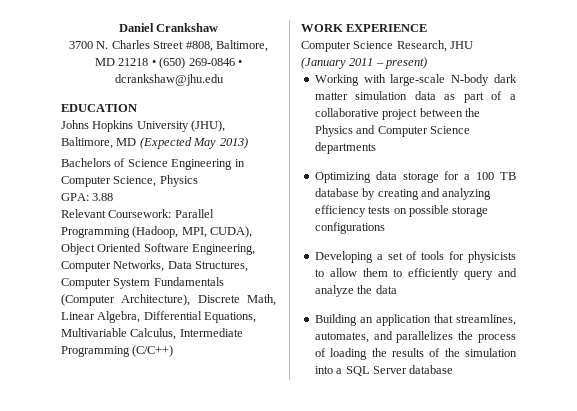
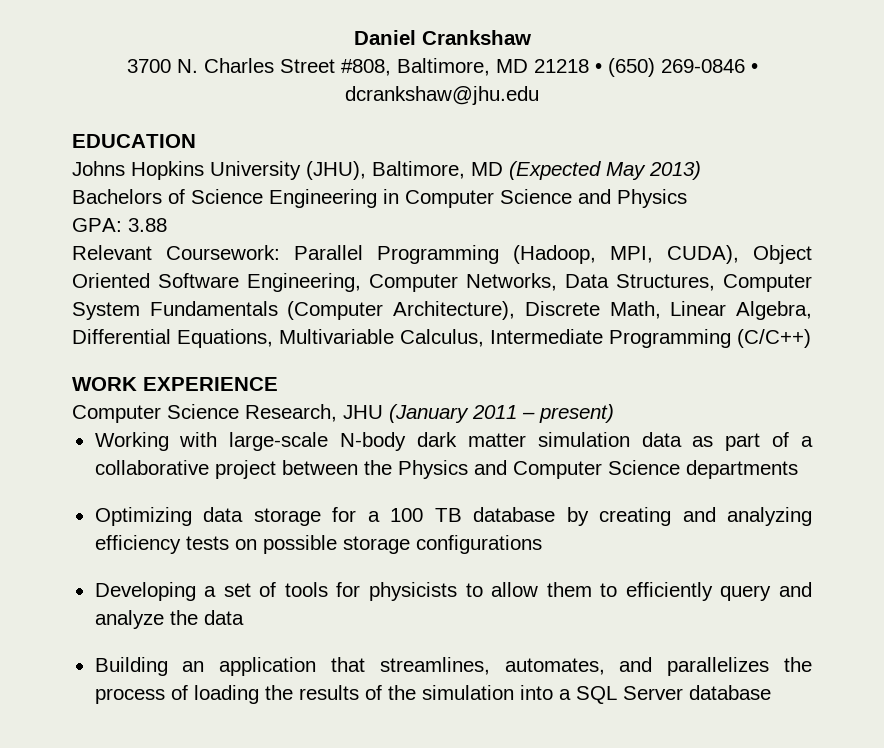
- Bachelors of Science Engineering in Computer Science, Physics
+ Bachelors of Science Engineering in Computer Science and Physics

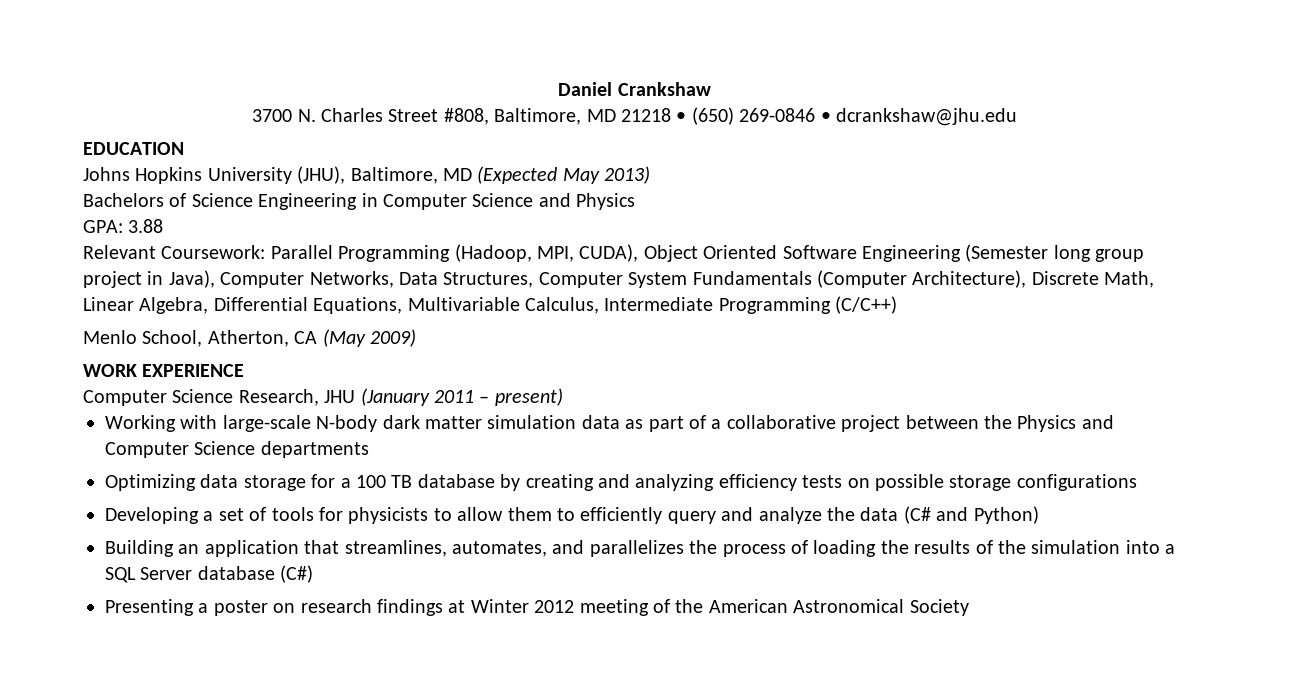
- Relevant Coursework: Parallel Programming (Hadoop, MPI, CUDA), Object Oriented Software Engineering, Computer Networks, Data Structures, Computer System Fundamentals (Computer Architecture), Discrete Math, Linear Algebra, Differential Equations, Multivariable Calculus, Intermediate Programming (C/C++)
+ Relevant Coursework: Parallel Programming (Hadoop, MPI, CUDA), Object Oriented Software Engineering (Semester long group project in Java), Computer Networks, Data Structures, Computer System Fundamentals (Computer Architecture), Discrete Math, Linear Algebra, Differential Equations, Multivariable Calculus, Intermediate Programming (C/C++)
+ Menlo School, Atherton, CA (May 2009)
- Developing a set of tools for physicists to allow them to efficiently query and analyze the data
+ Developing a set of tools for physicists to allow them to efficiently query and analyze the data (C# and Python)
- Building an application that streamlines, automates, and parallelizes the process of loading the results of the simulation into a SQL Server database
+ Building an application that streamlines, automates, and parallelizes the process of loading the results of the simulation into a SQL Server database (C#)
+ Presenting a poster on research findings at Winter 2012 meeting of the American Astronomical Society

